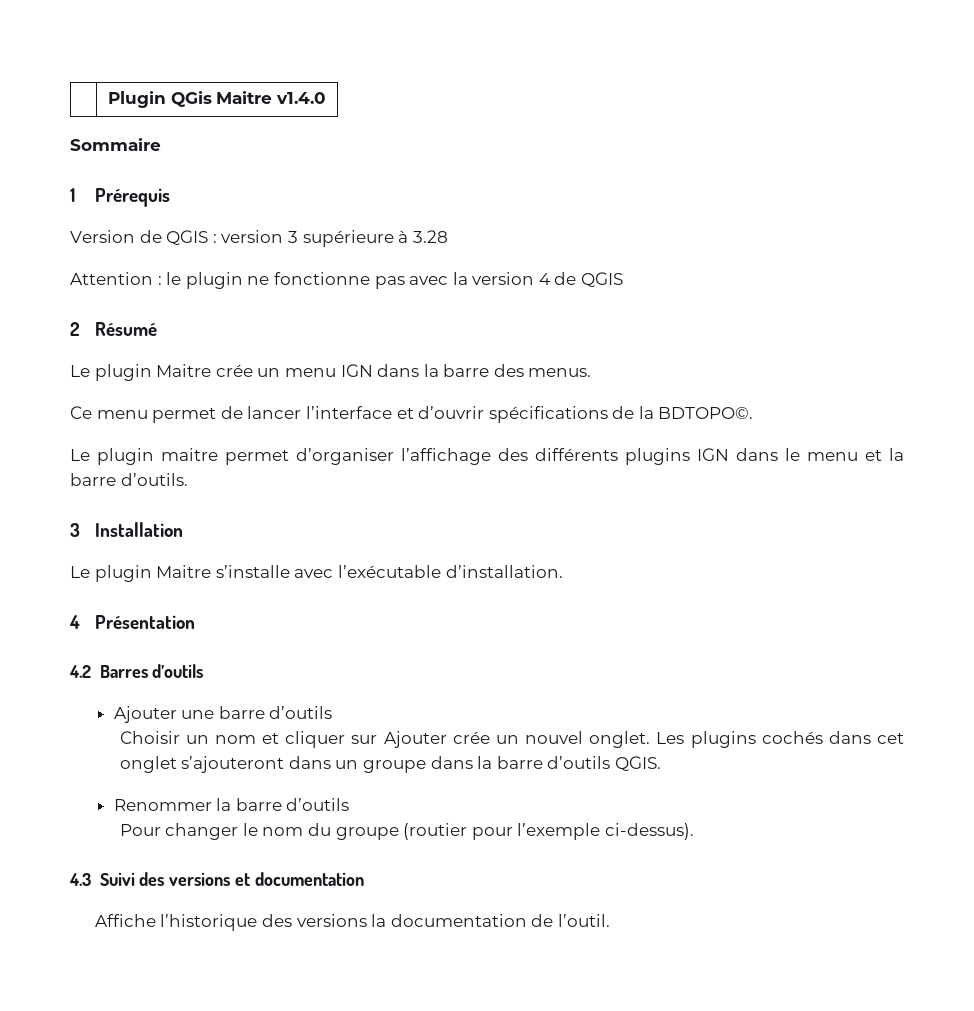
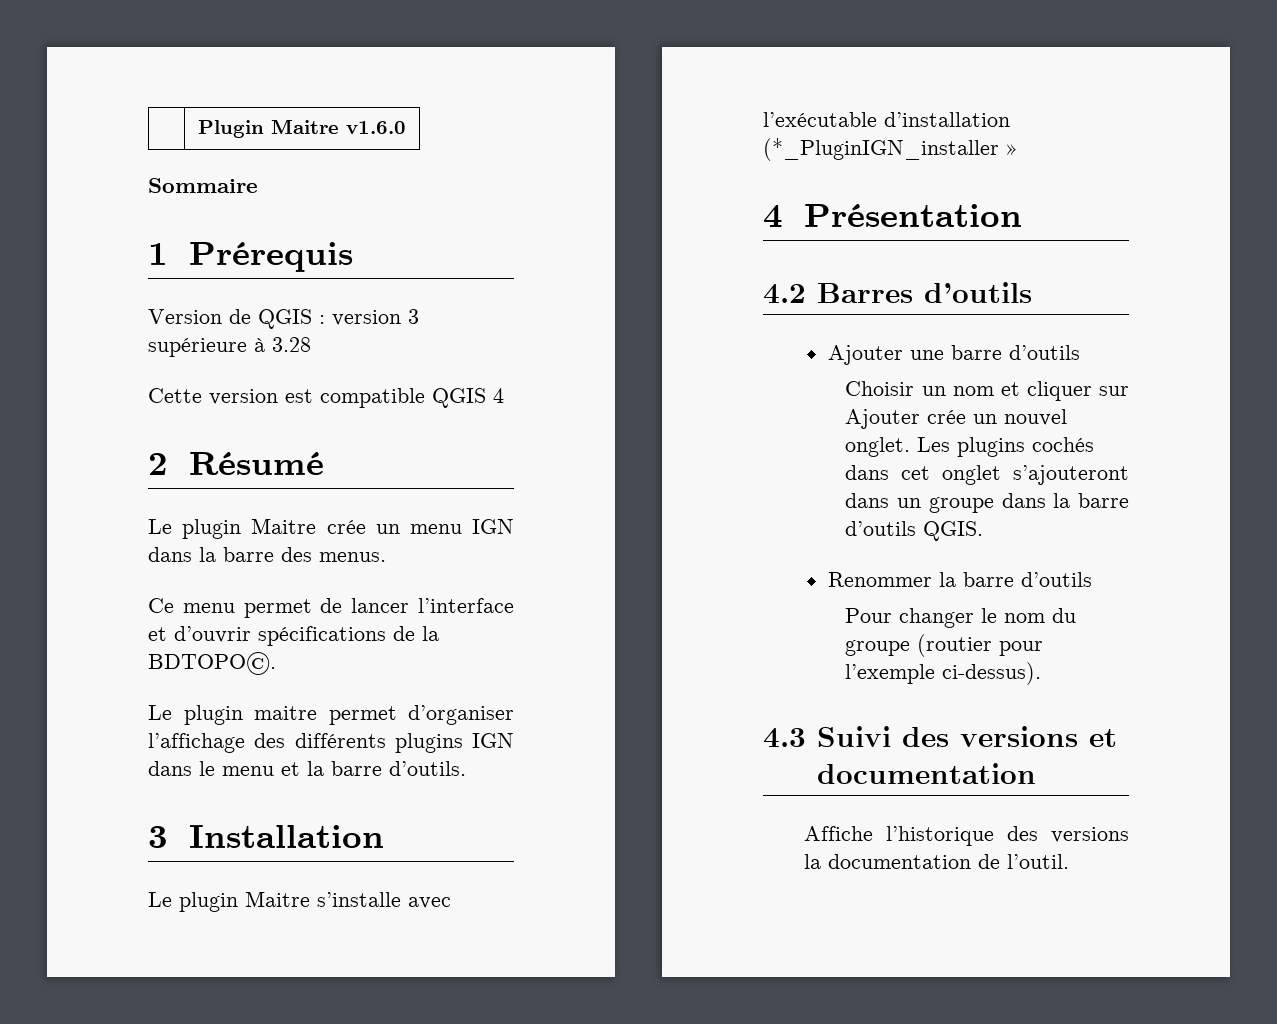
- | Plugin QGis Maitre v1.4.0
+ | Plugin Maitre v1.6.0
- Attention : le plugin ne fonctionne pas avec la version 4 de QGIS
+ Cette version est compatible QGIS 4
- Le plugin Maitre s’installe avec l’exécutable d’installation.
+ Le plugin Maitre s’installe avec l’exécutable d’installation (*_PluginIGN_installer »

